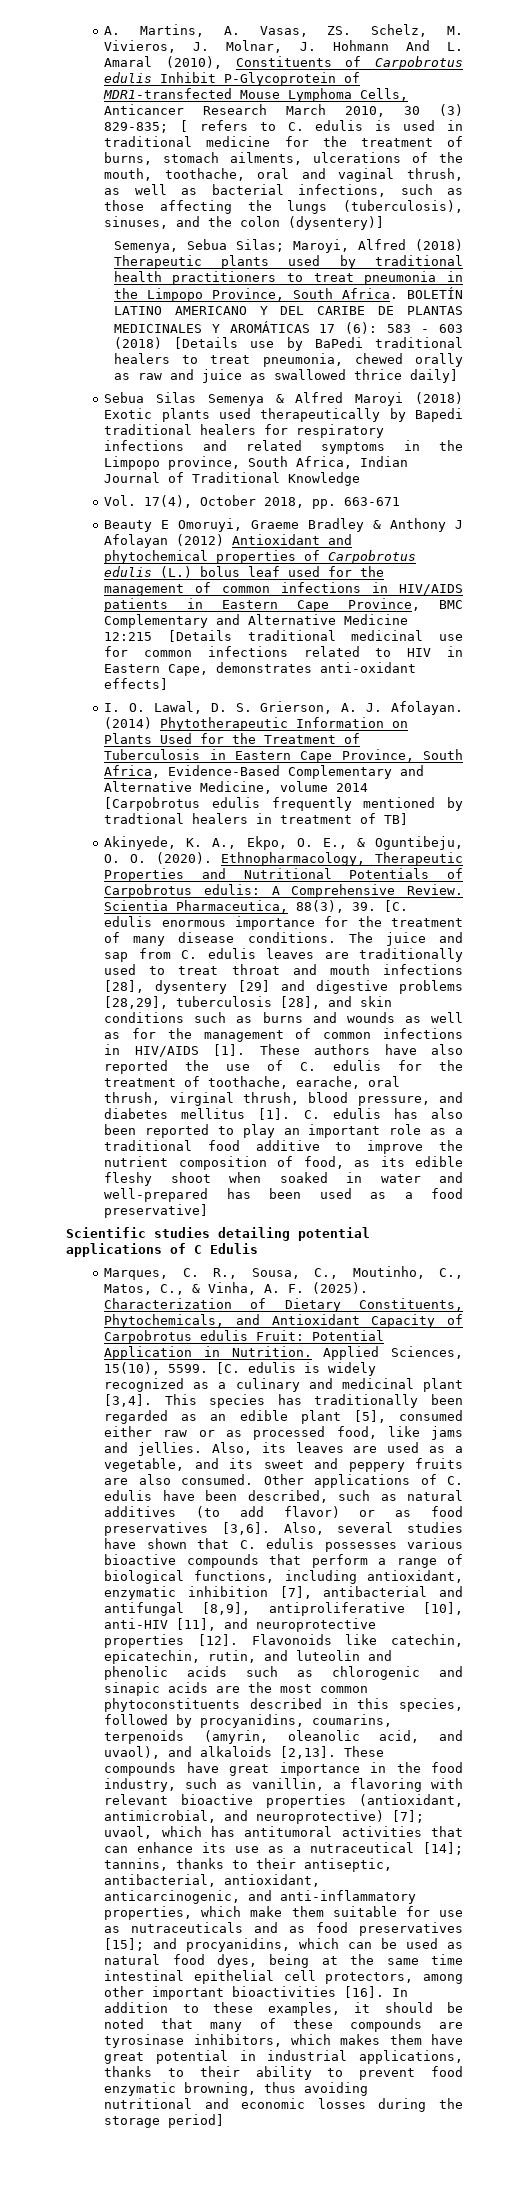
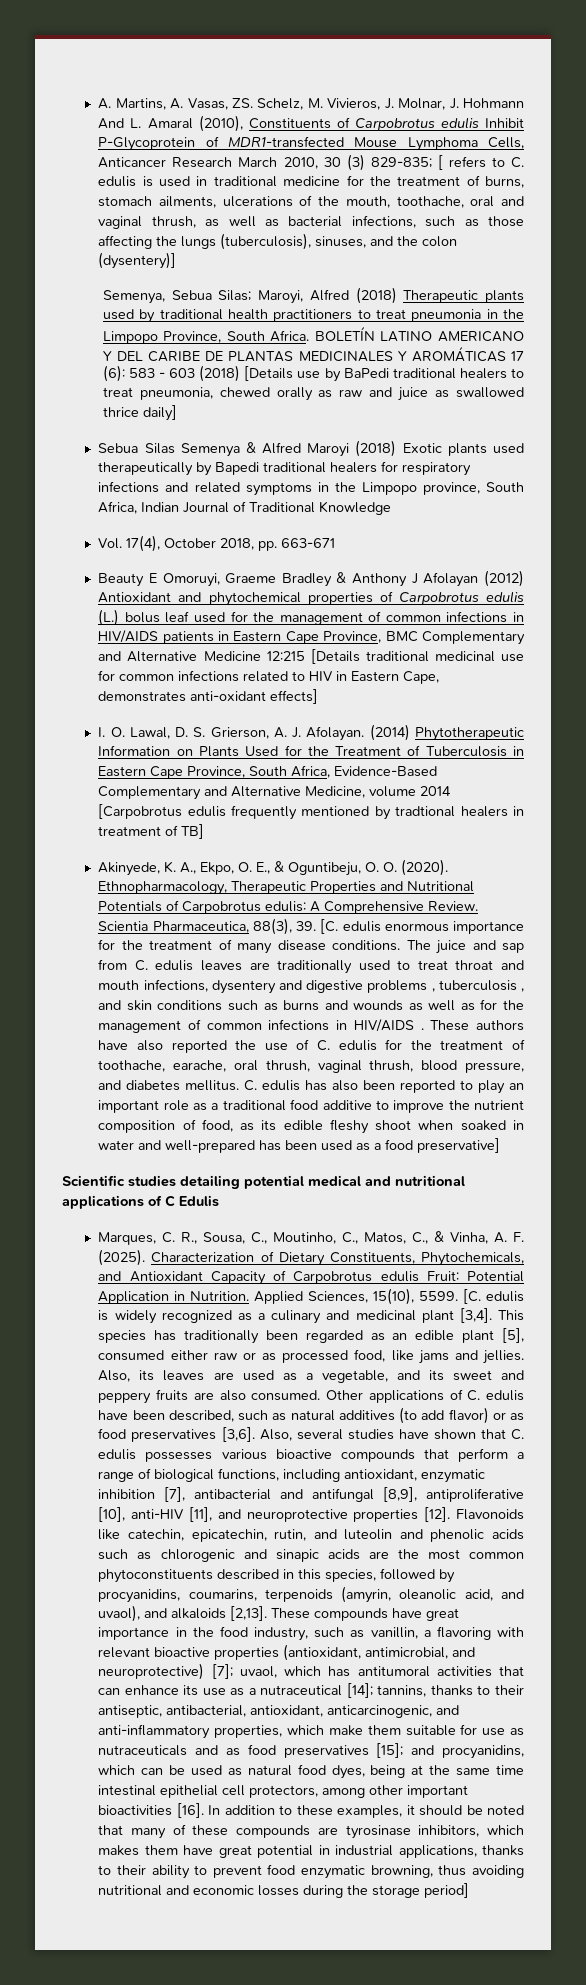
- The juice and sap from C. edulis leaves are traditionally used to treat throat and mouth infections [28], dysentery [29] and digestive problems [28,29], tuberculosis [28], and skin conditions such as burns and wounds as well as for the management of common infections in HIV/AIDS [1].
+ The juice and sap from C. edulis leaves are traditionally used to treat throat and mouth infections, dysentery and digestive problems , tuberculosis , and skin conditions such as burns and wounds as well as for the management of common infections in HIV/AIDS .
- These authors have also reported the use of C. edulis for the treatment of toothache, earache, oral thrush, virginal thrush, blood pressure, and diabetes mellitus [1].
+ These authors have also reported the use of C. edulis for the treatment of toothache, earache, oral thrush, vaginal thrush, blood pressure, and diabetes mellitus.
- Scientific studies detailing potential applications of C Edulis
+ Scientific studies detailing potential medical and nutritional applications of C Edulis

